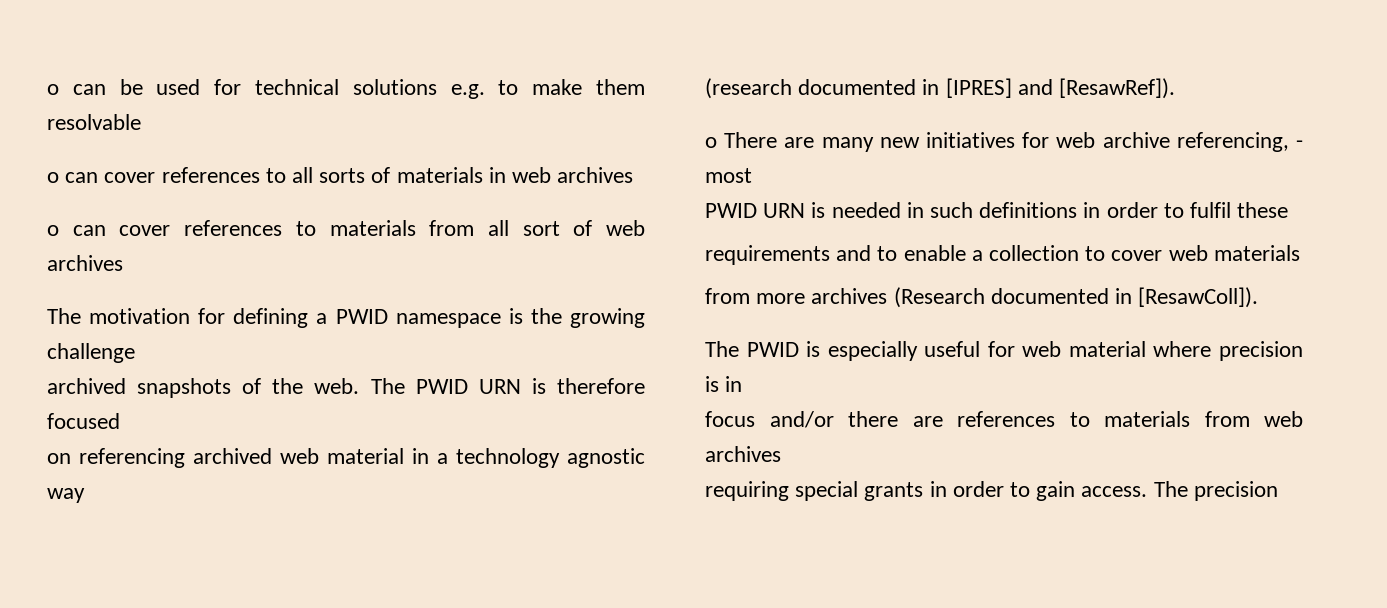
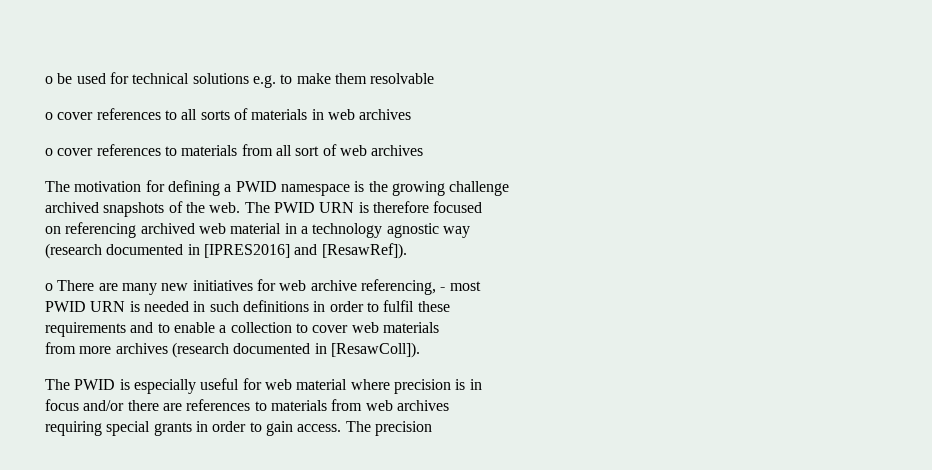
- o can be used for technical solutions e.g. to make them resolvable
+ o be used for technical solutions e.g. to make them resolvable
- o can cover references to all sorts of materials in web archives
+ o cover references to all sorts of materials in web archives
- o can cover references to materials from all sort of web archives
+ o cover references to materials from all sort of web archives
- (research documented in [IPRES] and [ResawRef]).
+ (research documented in [IPRES2016] and [ResawRef]).
- from more archives (Research documented in [ResawColl]).
+ from more archives (research documented in [ResawColl]).

